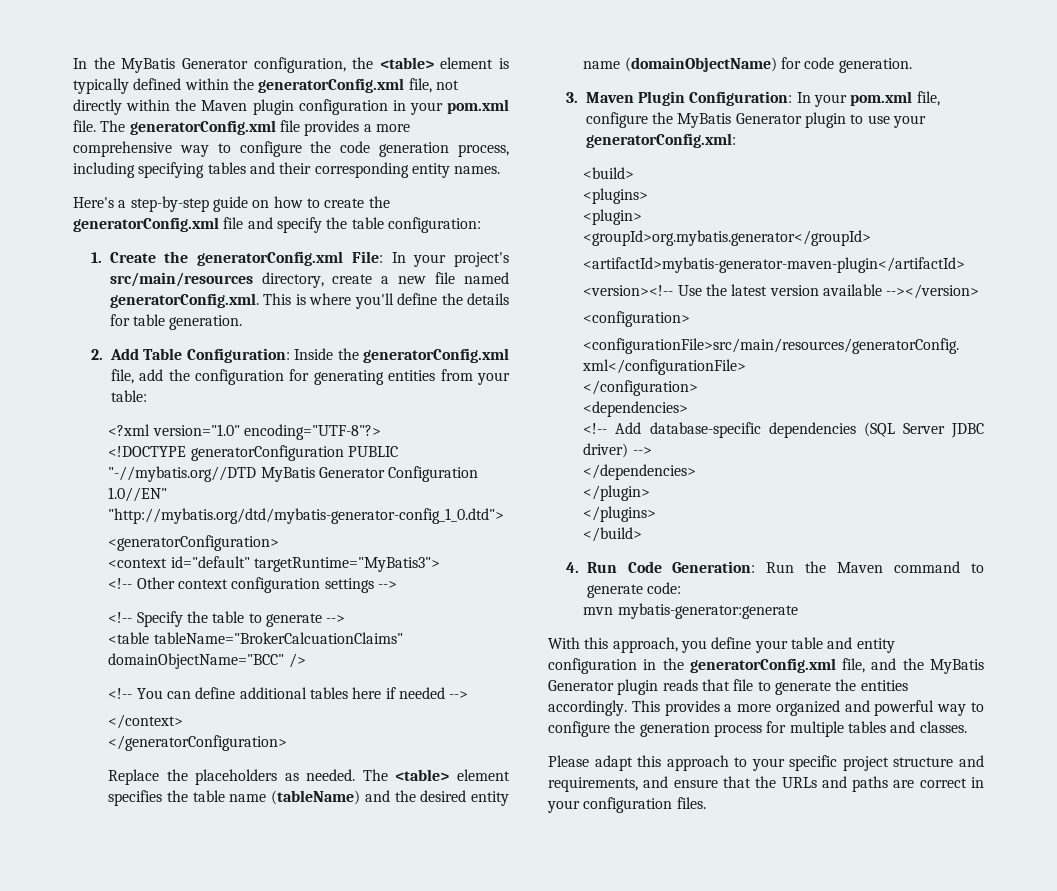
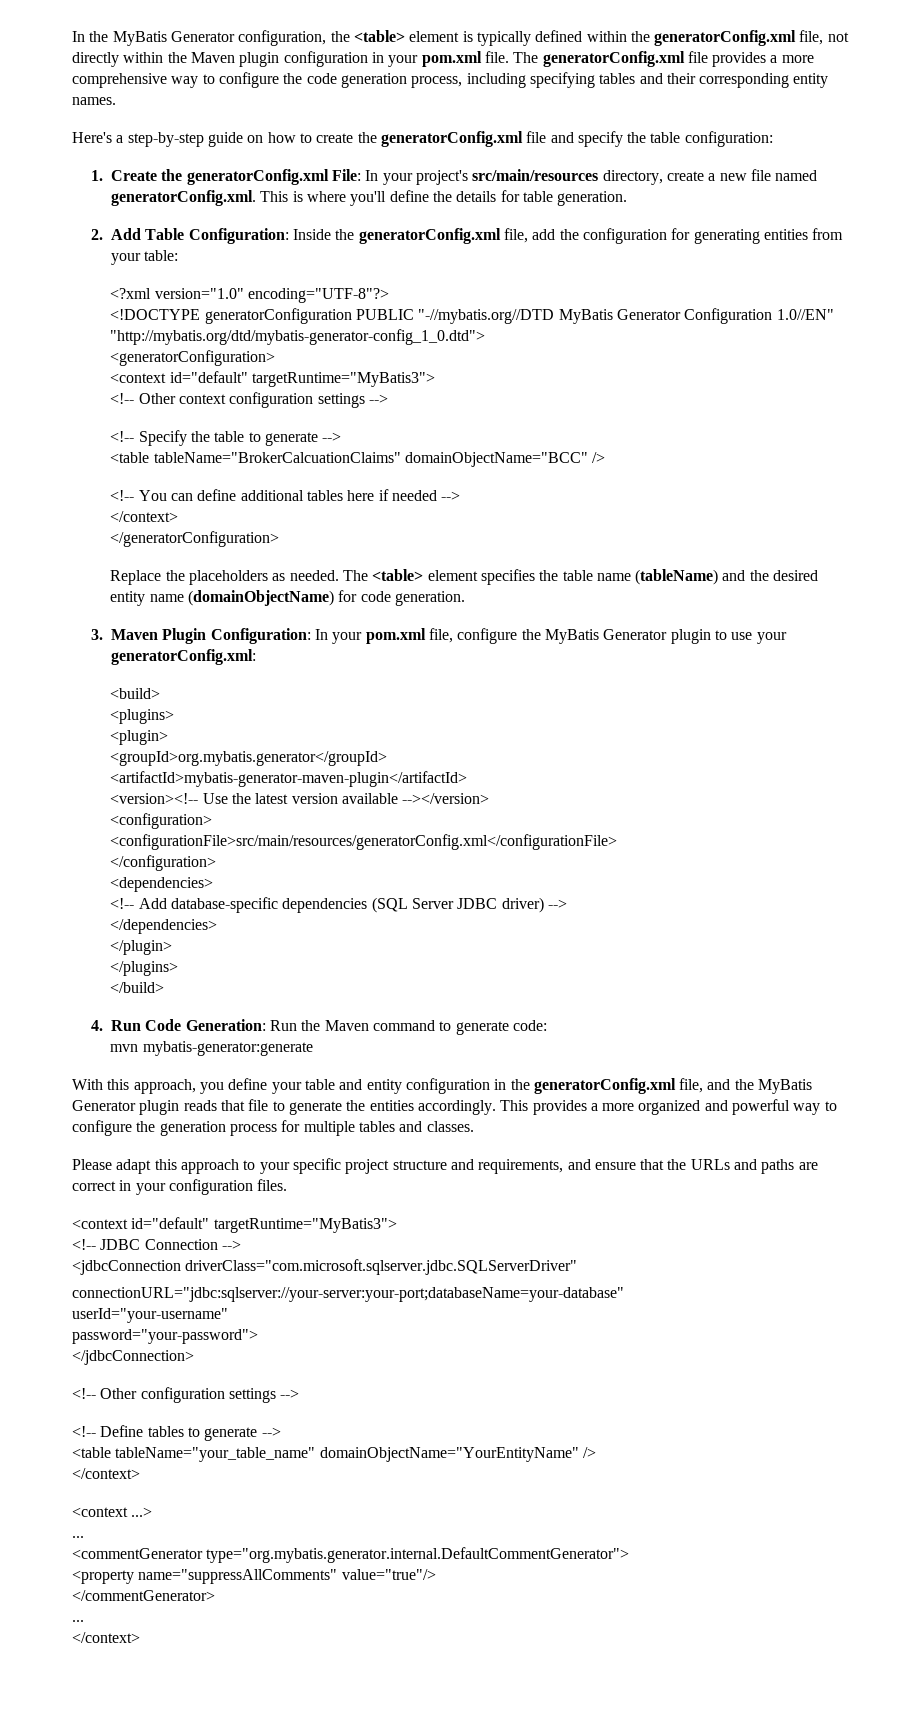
  Please adapt this approach to your specific project structure and requirements, and ensure that the URLs and paths are correct in your configuration files.
+ <context id="default" targetRuntime="MyBatis3">
+ <!-- JDBC Connection -->
+ <jdbcConnection driverClass="com.microsoft.sqlserver.jdbc.SQLServerDriver"
+ connectionURL="jdbc:sqlserver://your-server:your-port;databaseName=your-database"
+ userId="your-username"
+ password="your-password">
+ </jdbcConnection>
+ <!-- Other configuration settings -->
+ <!-- Define tables to generate -->
+ <table tableName="your_table_name" domainObjectName="YourEntityName" />
+ </context>
+ <context ...>
+ ...
+ <commentGenerator type="org.mybatis.generator.internal.DefaultCommentGenerator">
+ <property name="suppressAllComments" value="true"/>
+ </commentGenerator>
+ ...
+ </context>

